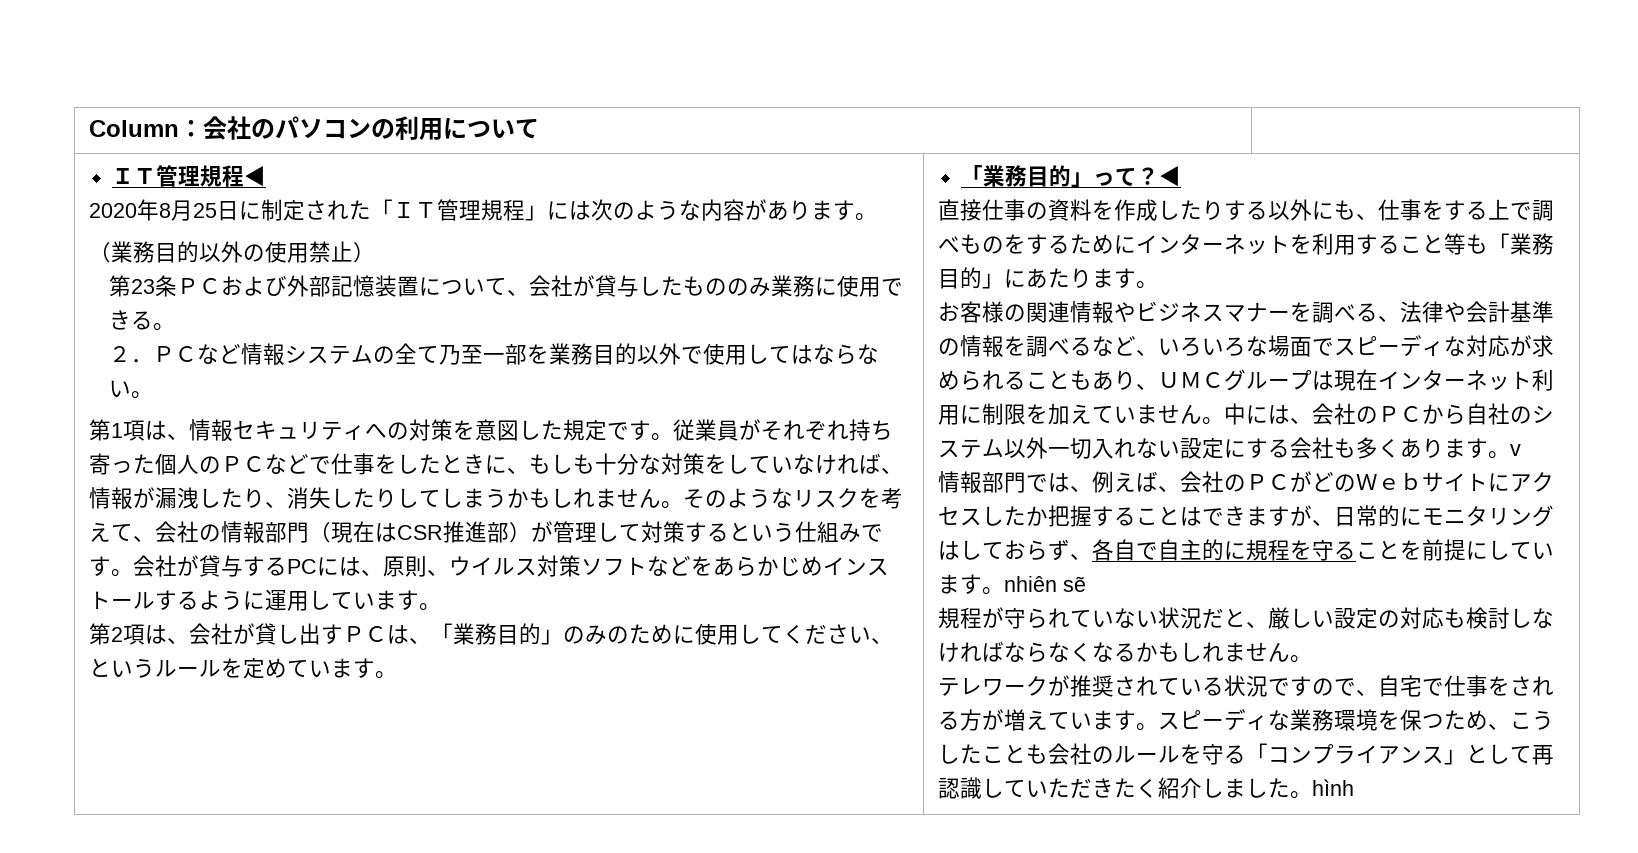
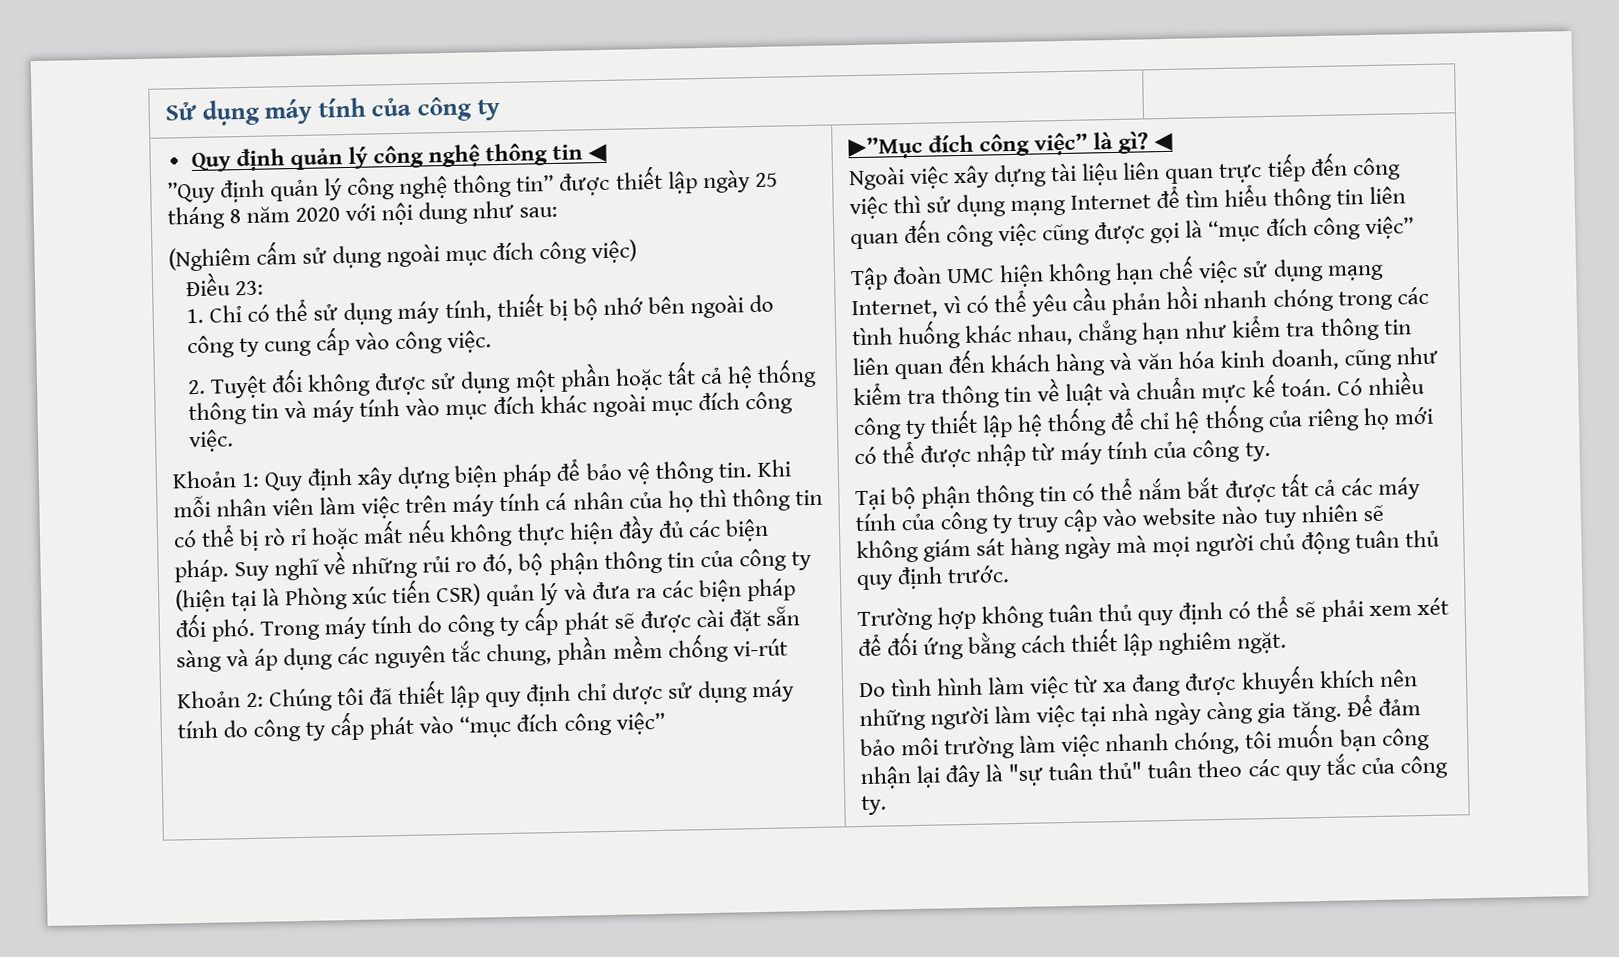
- Column：会社のパソコンの利用について |
- ＩＴ管理規程◀
- 2020年8月25日に制定された「ＩＴ管理規程」には次のような内容があります。
- （業務目的以外の使用禁止）
- 第23条ＰＣおよび外部記憶装置について、会社が貸与したもののみ業務に使用できる。
- ２．ＰＣなど情報システムの全て乃至一部を業務目的以外で使用してはならない。
- 第1項は、情報セキュリティへの対策を意図した規定です。従業員がそれぞれ持ち寄った個人のＰＣなどで仕事をしたときに、もしも十分な対策をしていなければ、情報が漏洩したり、消失したりしてしまうかもしれません。そのようなリスクを考えて、会社の情報部門（現在はCSR推進部）が管理して対策するという仕組みです。会社が貸与するPCには、原則、ウイルス対策ソフトなどをあらかじめインストールするように運用しています。
- 第2項は、会社が貸し出すＰＣは、「業務目的」のみのために使用してください、というルールを定めています。 | 「業務目的」って？◀
- 直接仕事の資料を作成したりする以外にも、仕事をする上で調べものをするためにインターネットを利用すること等も「業務目的」にあたります。
- お客様の関連情報やビジネスマナーを調べる、法律や会計基準の情報を調べるなど、いろいろな場面でスピーディな対応が求められることもあり、ＵＭＣグループは現在インターネット利用に制限を加えていません。中には、会社のＰＣから自社のシステム以外一切入れない設定にする会社も多くあります。v
- 情報部門では、例えば、会社のＰＣがどのＷｅｂサイトにアクセスしたか把握することはできますが、日常的にモニタリングはしておらず、各自で自主的に規程を守ることを前提にしています。nhiên sẽ
- 規程が守られていない状況だと、厳しい設定の対応も検討しなければならなくなるかもしれません。
- テレワークが推奨されている状況ですので、自宅で仕事をされる方が増えています。スピーディな業務環境を保つため、こうしたことも会社のルールを守る「コンプライアンス」として再認識していただきたく紹介しました。hình
+ Sử dụng máy tính của công ty |
+ Quy định quản lý công nghệ thông tin ◀
+ ”Quy định quản lý công nghệ thông tin” được thiết lập ngày 25 tháng 8 năm 2020 với nội dung như sau:
+ (Nghiêm cấm sử dụng ngoài mục đích công việc)
+ Điều 23:
+ 1. Chỉ có thể sử dụng máy tính, thiết bị bộ nhớ bên ngoài do công ty cung cấp vào công việc.
+ 2. Tuyệt đối không được sử dụng một phần hoặc tất cả hệ thống thông tin và máy tính vào mục đích khác ngoài mục đích công việc.
+ Khoản 1: Quy định xây dựng biện pháp để bảo vệ thông tin. Khi mỗi nhân viên làm việc trên máy tính cá nhân của họ thì thông tin có thể bị rò rỉ hoặc mất nếu không thực hiện đầy đủ các biện pháp. Suy nghĩ về những rủi ro đó, bộ phận thông tin của công ty (hiện tại là Phòng xúc tiến CSR) quản lý và đưa ra các biện pháp đối phó. Trong máy tính do công ty cấp phát sẽ được cài đặt sẵn sàng và áp dụng các nguyên tắc chung, phần mềm chống vi-rút
+ Khoản 2: Chúng tôi đã thiết lập quy định chỉ dược sử dụng máy tính do công ty cấp phát vào “mục đích công việc” | ▶”Mục đích công việc” là gì? ◀
+ Ngoài việc xây dựng tài liệu liên quan trực tiếp đến công việc thì sử dụng mạng Internet để tìm hiểu thông tin liên quan đến công việc cũng được gọi là “mục đích công việc”
+ Tập đoàn UMC hiện không hạn chế việc sử dụng mạng Internet, vì có thể yêu cầu phản hồi nhanh chóng trong các tình huống khác nhau, chẳng hạn như kiểm tra thông tin liên quan đến khách hàng và văn hóa kinh doanh, cũng như kiểm tra thông tin về luật và chuẩn mực kế toán. Có nhiều công ty thiết lập hệ thống để chỉ hệ thống của riêng họ mới có thể được nhập từ máy tính của công ty.
+ Tại bộ phận thông tin có thể nắm bắt được tất cả các máy tính của công ty truy cập vào website nào tuy nhiên sẽ không giám sát hàng ngày mà mọi người chủ động tuân thủ quy định trước.
+ Trường hợp không tuân thủ quy định có thể sẽ phải xem xét để đối ứng bằng cách thiết lập nghiêm ngặt.
+ Do tình hình làm việc từ xa đang được khuyến khích nên những người làm việc tại nhà ngày càng gia tăng. Để đảm bảo môi trường làm việc nhanh chóng, tôi muốn bạn công nhận lại đây là "sự tuân thủ" tuân theo các quy tắc của công ty.

